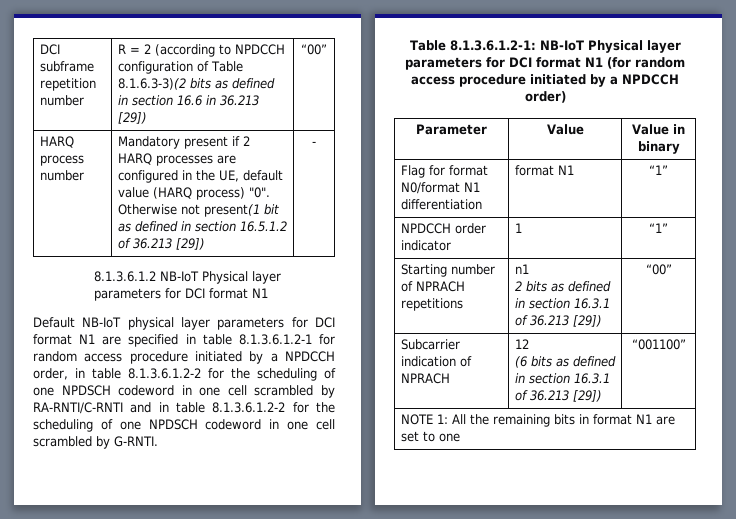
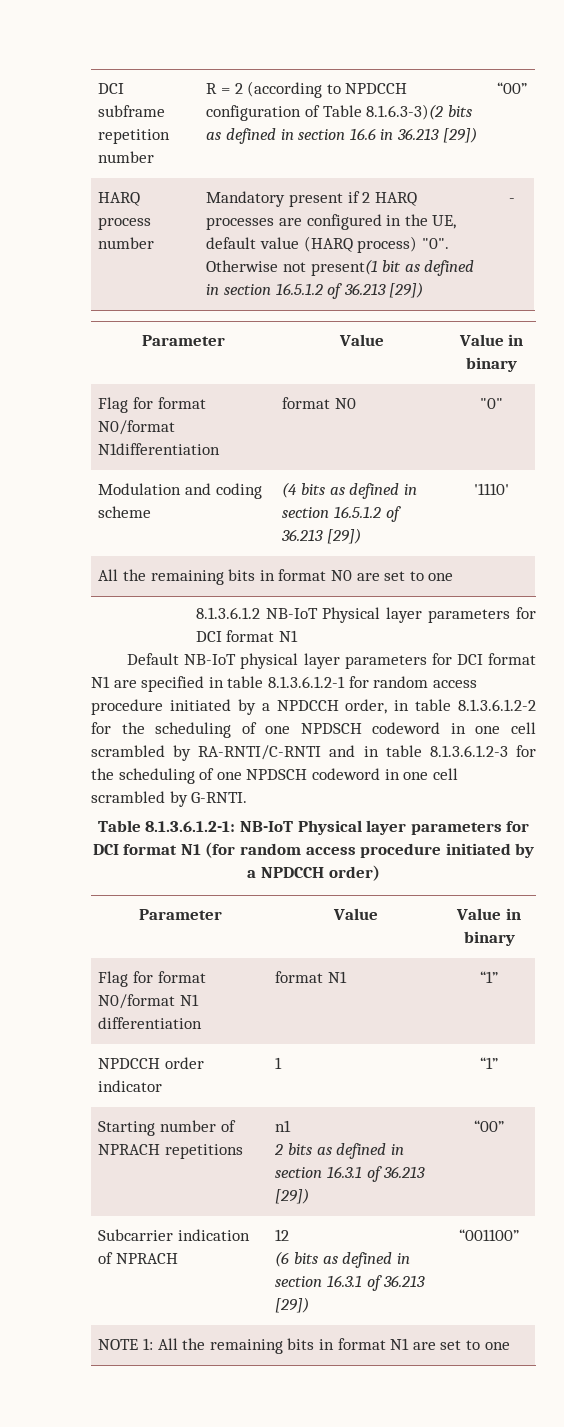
  HARQ process number | Mandatory present if 2 HARQ processes are configured in the UE, default value (HARQ process) "0". Otherwise not present(1 bit as defined in section 16.5.1.2 of 36.213 [29]) | -
+ Parameter | Value | Value in binary
+ Flag for format N0/format N1differentiation | format N0 | "0"
+ Modulation and coding scheme | (4 bits as defined in section 16.5.1.2 of 36.213 [29]) | '1110'
+ All the remaining bits in format N0 are set to one
- Default NB-IoT physical layer parameters for DCI format N1 are specified in table 8.1.3.6.1.2-1 for random access procedure initiated by a NPDCCH order, in table 8.1.3.6.1.2-2 for the scheduling of one NPDSCH codeword in one cell scrambled by RA-RNTI/C-RNTI and in table 8.1.3.6.1.2-2 for the scheduling of one NPDSCH codeword in one cell scrambled by G-RNTI.
+ Default NB-IoT physical layer parameters for DCI format N1 are specified in table 8.1.3.6.1.2-1 for random access procedure initiated by a NPDCCH order, in table 8.1.3.6.1.2-2 for the scheduling of one NPDSCH codeword in one cell scrambled by RA-RNTI/C-RNTI and in table 8.1.3.6.1.2-3 for the scheduling of one NPDSCH codeword in one cell scrambled by G-RNTI.

